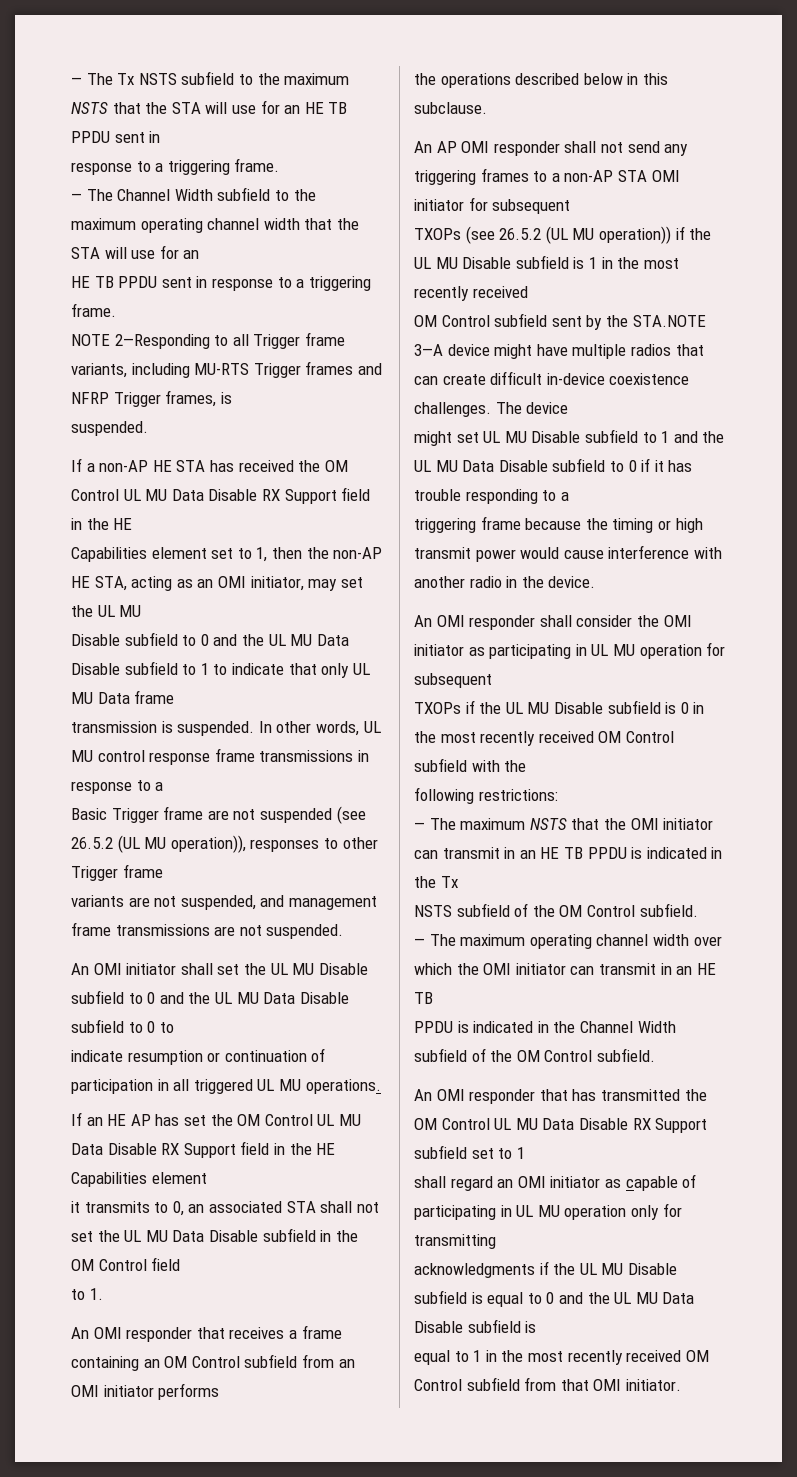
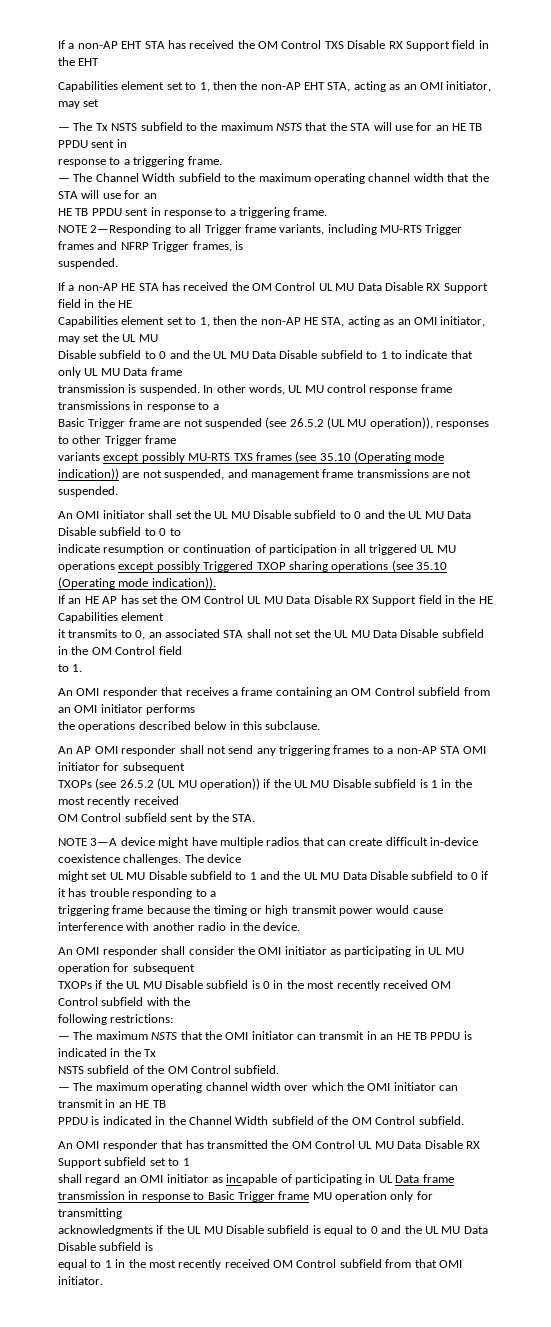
+ If a non-AP EHT STA has received the OM Control TXS Disable RX Support field in the EHT
+ Capabilities element set to 1, then the non-AP EHT STA, acting as an OMI initiator, may set
- variants are not suspended, and management frame transmissions are not suspended.
+ variants except possibly MU-RTS TXS frames (see 35.10 (Operating mode indication)) are not suspended, and management frame transmissions are not suspended.
- indicate resumption or continuation of participation in all triggered UL MU operations.
+ indicate resumption or continuation of participation in all triggered UL MU operations except possibly Triggered TXOP sharing operations (see 35.10 (Operating mode indication)).
- OM Control subfield sent by the STA.NOTE 3—A device might have multiple radios that can create difficult in-device coexistence challenges.
+ OM Control subfield sent by the STA.
+ NOTE 3—A device might have multiple radios that can create difficult in-device coexistence challenges.
- shall regard an OMI initiator as capable of participating in UL MU operation only for transmitting
+ shall regard an OMI initiator as incapable of participating in UL Data frame transmission in response to Basic Trigger frame MU operation only for transmitting

